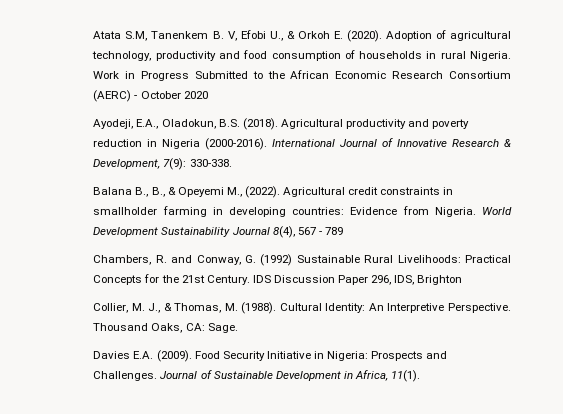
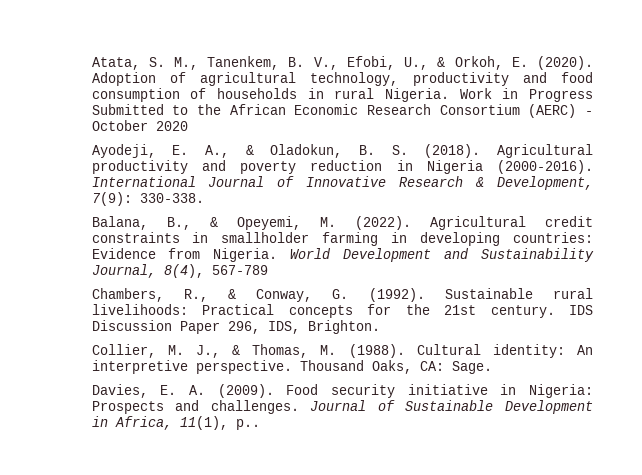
- Atata S.M, Tanenkem B. V, Efobi U., & Orkoh E. (2020).
+ Atata, S. M., Tanenkem, B. V., Efobi, U., & Orkoh, E. (2020).
- Ayodeji, E.A., Oladokun, B.S. (2018).
+ Ayodeji, E. A., & Oladokun, B. S. (2018).
- Balana B., B., & Opeyemi M., (2022).
+ Balana, B., & Opeyemi, M. (2022).
- World Development Sustainability Journal 8(4), 567 - 789
- Chambers, R. and Conway, G. (1992) Sustainable Rural Livelihoods: Practical Concepts for the 21st Century.
+ World Development and Sustainability Journal, 8(4), 567-789
+ Chambers, R., & Conway, G. (1992). Sustainable rural livelihoods: Practical concepts for the 21st century.
- IDS Discussion Paper 296, IDS, Brighton
+ IDS Discussion Paper 296, IDS, Brighton.
- Cultural Identity: An Interpretive Perspective.
+ Cultural identity: An interpretive perspective.
- Davies E.A. (2009). Food Security Initiative in Nigeria: Prospects and Challenges.
+ Davies, E. A. (2009). Food security initiative in Nigeria: Prospects and challenges.
- Journal of Sustainable Development in Africa, 11(1).
+ Journal of Sustainable Development in Africa, 11(1), p..

